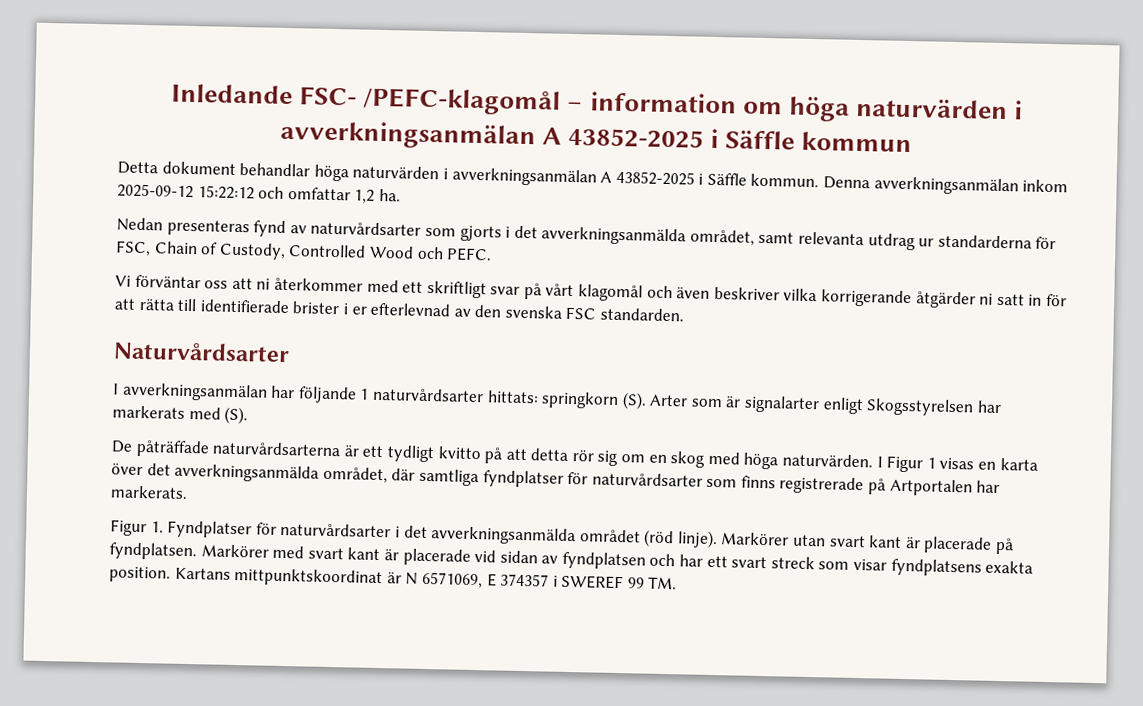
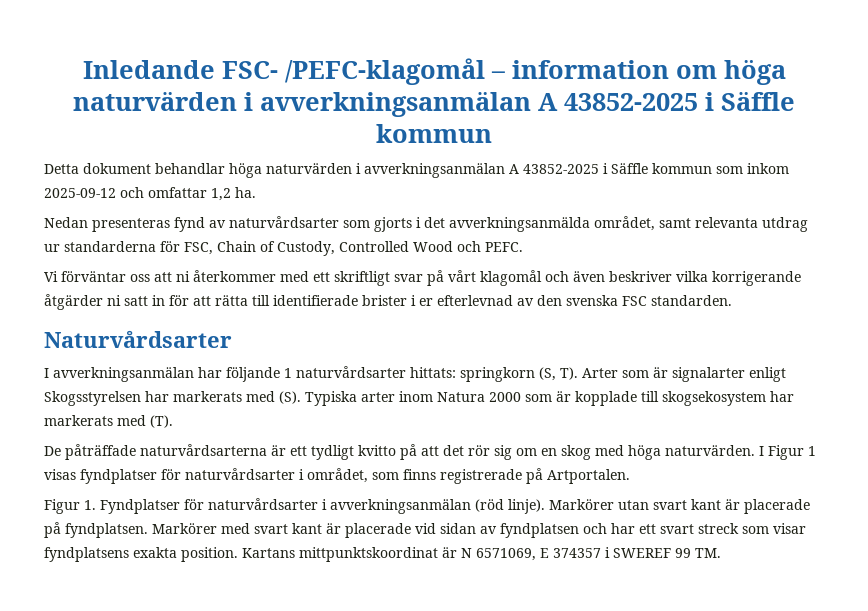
- Detta dokument behandlar höga naturvärden i avverkningsanmälan A 43852-2025 i Säffle kommun. Denna avverkningsanmälan inkom 2025-09-12 15:22:12 och omfattar 1,2 ha.
+ Detta dokument behandlar höga naturvärden i avverkningsanmälan A 43852-2025 i Säffle kommun som inkom 2025-09-12 och omfattar 1,2 ha.
- I avverkningsanmälan har följande 1 naturvårdsarter hittats: springkorn (S). Arter som är signalarter enligt Skogsstyrelsen har markerats med (S).
+ I avverkningsanmälan har följande 1 naturvårdsarter hittats: springkorn (S, T). Arter som är signalarter enligt Skogsstyrelsen har markerats med (S). Typiska arter inom Natura 2000 som är kopplade till skogsekosystem har markerats med (T).
- De påträffade naturvårdsarterna är ett tydligt kvitto på att detta rör sig om en skog med höga naturvärden.
+ De påträffade naturvårdsarterna är ett tydligt kvitto på att det rör sig om en skog med höga naturvärden.
- I Figur 1 visas en karta över det avverkningsanmälda området, där samtliga fyndplatser för naturvårdsarter som finns registrerade på Artportalen har markerats.
+ I Figur 1 visas fyndplatser för naturvårdsarter i området, som finns registrerade på Artportalen.
- Figur 1. Fyndplatser för naturvårdsarter i det avverkningsanmälda området (röd linje).
+ Figur 1. Fyndplatser för naturvårdsarter i avverkningsanmälan (röd linje).

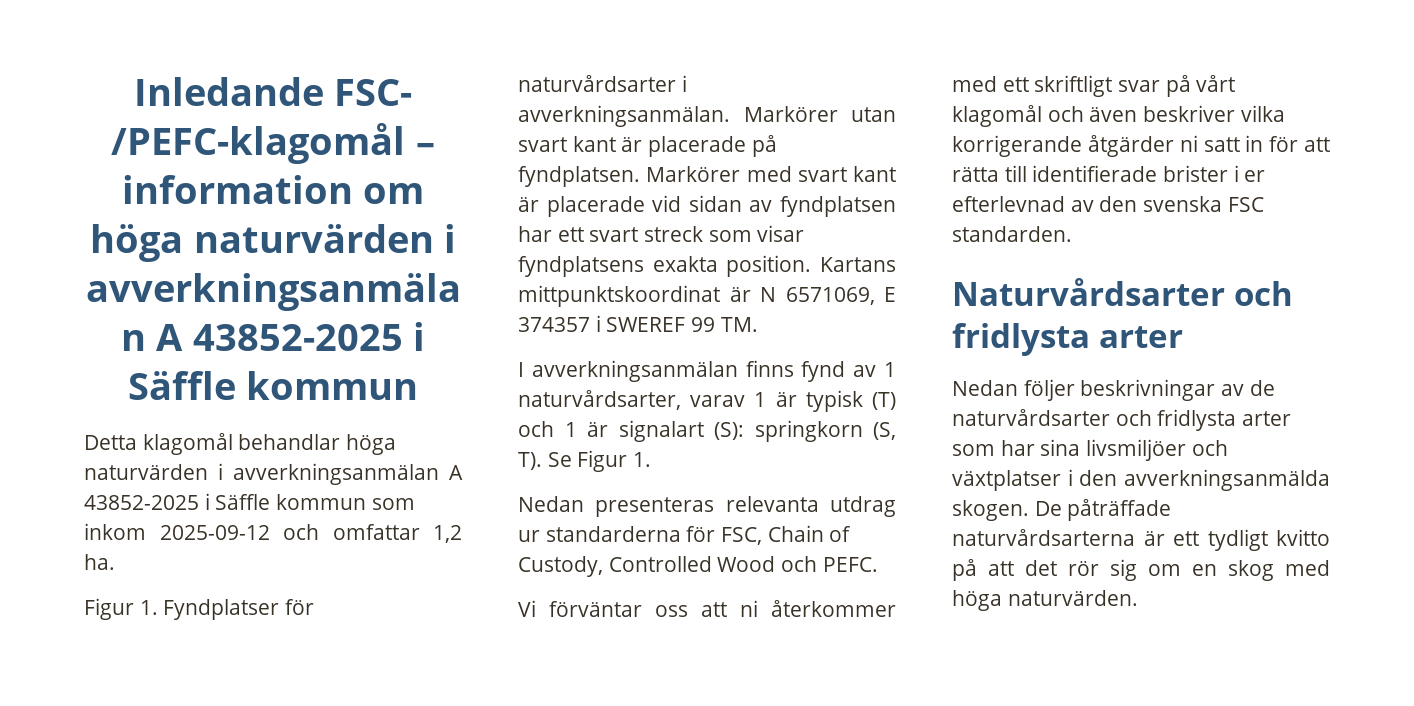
- Detta dokument behandlar höga naturvärden i avverkningsanmälan A 43852-2025 i Säffle kommun som inkom 2025-09-12 och omfattar 1,2 ha.
+ Detta klagomål behandlar höga naturvärden i avverkningsanmälan A 43852-2025 i Säffle kommun som inkom 2025-09-12 och omfattar 1,2 ha.
- Nedan presenteras fynd av naturvårdsarter som gjorts i det avverkningsanmälda området, samt relevanta utdrag ur standarderna för FSC, Chain of Custody, Controlled Wood och PEFC.
+ Figur 1. Fyndplatser för naturvårdsarter i avverkningsanmälan. Markörer utan svart kant är placerade på fyndplatsen. Markörer med svart kant är placerade vid sidan av fyndplatsen har ett svart streck som visar fyndplatsens exakta position. Kartans mittpunktskoordinat är N 6571069, E 374357 i SWEREF 99 TM.
+ I avverkningsanmälan finns fynd av 1 naturvårdsarter, varav 1 är typisk (T) och 1 är signalart (S): springkorn (S, T). Se Figur 1.
+ Nedan presenteras relevanta utdrag ur standarderna för FSC, Chain of Custody, Controlled Wood och PEFC.
- Naturvårdsarter
- I avverkningsanmälan har följande 1 naturvårdsarter hittats: springkorn (S, T). Arter som är signalarter enligt Skogsstyrelsen har markerats med (S). Typiska arter inom Natura 2000 som är kopplade till skogsekosystem har markerats med (T).
- De påträffade naturvårdsarterna är ett tydligt kvitto på att det rör sig om en skog med höga naturvärden. I Figur 1 visas fyndplatser för naturvårdsarter i området, som finns registrerade på Artportalen.
- Figur 1. Fyndplatser för naturvårdsarter i avverkningsanmälan (röd linje). Markörer utan svart kant är placerade på fyndplatsen. Markörer med svart kant är placerade vid sidan av fyndplatsen och har ett svart streck som visar fyndplatsens exakta position. Kartans mittpunktskoordinat är N 6571069, E 374357 i SWEREF 99 TM.
+ Naturvårdsarter och fridlysta arter
+ Nedan följer beskrivningar av de naturvårdsarter och fridlysta arter som har sina livsmiljöer och växtplatser i den avverkningsanmälda skogen. De påträffade naturvårdsarterna är ett tydligt kvitto på att det rör sig om en skog med höga naturvärden.

